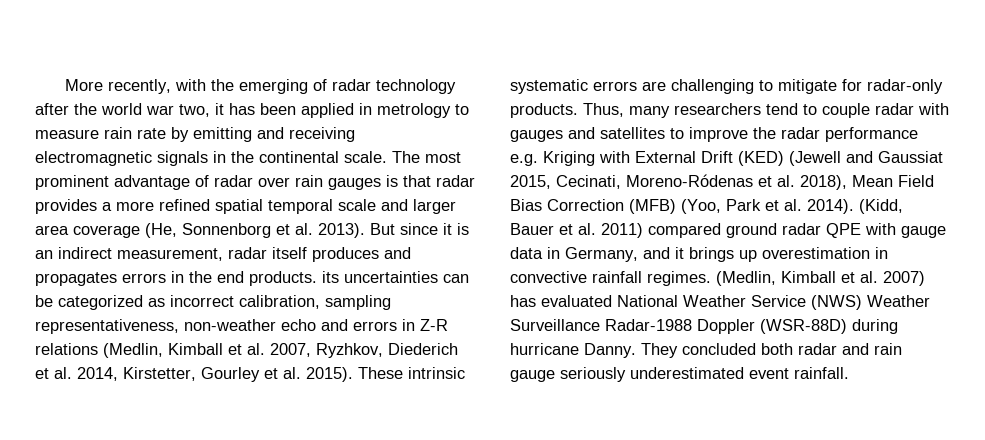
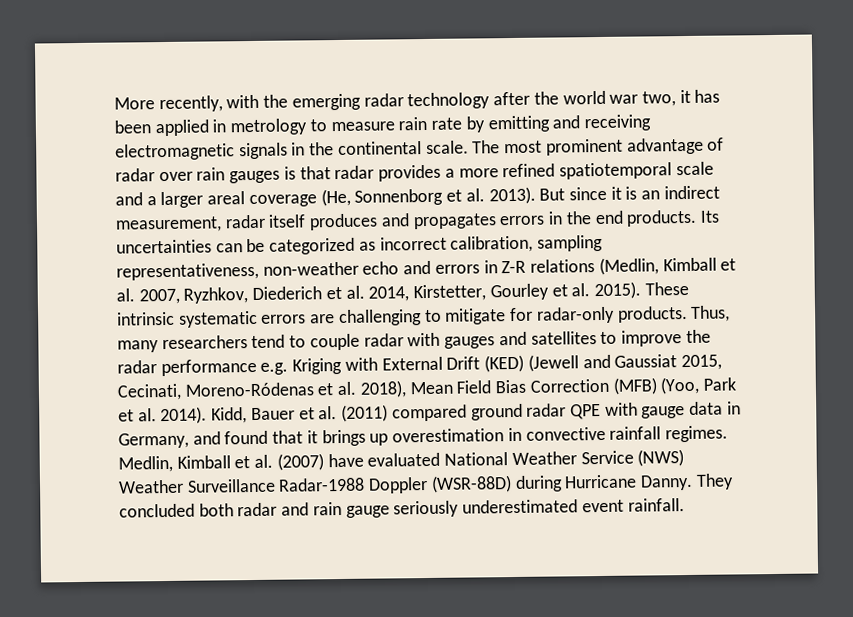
- More recently, with the emerging of radar technology after the world war two, it has been applied in metrology to measure rain rate by emitting and receiving electromagnetic signals in the continental scale.
+ More recently, with the emerging radar technology after the world war two, it has been applied in metrology to measure rain rate by emitting and receiving electromagnetic signals in the continental scale.
- The most prominent advantage of radar over rain gauges is that radar provides a more refined spatial temporal scale and larger area coverage (He, Sonnenborg et al. 2013).
+ The most prominent advantage of radar over rain gauges is that radar provides a more refined spatiotemporal scale and a larger areal coverage (He, Sonnenborg et al. 2013).
- But since it is an indirect measurement, radar itself produces and propagates errors in the end products. its uncertainties can be categorized as incorrect calibration, sampling representativeness, non-weather echo and errors in Z-R relations (Medlin, Kimball et al. 2007, Ryzhkov, Diederich et al. 2014, Kirstetter, Gourley et al. 2015).
+ But since it is an indirect measurement, radar itself produces and propagates errors in the end products. Its uncertainties can be categorized as incorrect calibration, sampling representativeness, non-weather echo and errors in Z-R relations (Medlin, Kimball et al. 2007, Ryzhkov, Diederich et al. 2014, Kirstetter, Gourley et al. 2015).
- (Kidd, Bauer et al. 2011) compared ground radar QPE with gauge data in Germany, and it brings up overestimation in convective rainfall regimes.
+ Kidd, Bauer et al. (2011) compared ground radar QPE with gauge data in Germany, and found that it brings up overestimation in convective rainfall regimes.
- (Medlin, Kimball et al. 2007) has evaluated National Weather Service (NWS) Weather Surveillance Radar-1988 Doppler (WSR-88D) during hurricane Danny.
+ Medlin, Kimball et al. (2007) have evaluated National Weather Service (NWS) Weather Surveillance Radar-1988 Doppler (WSR-88D) during Hurricane Danny.

